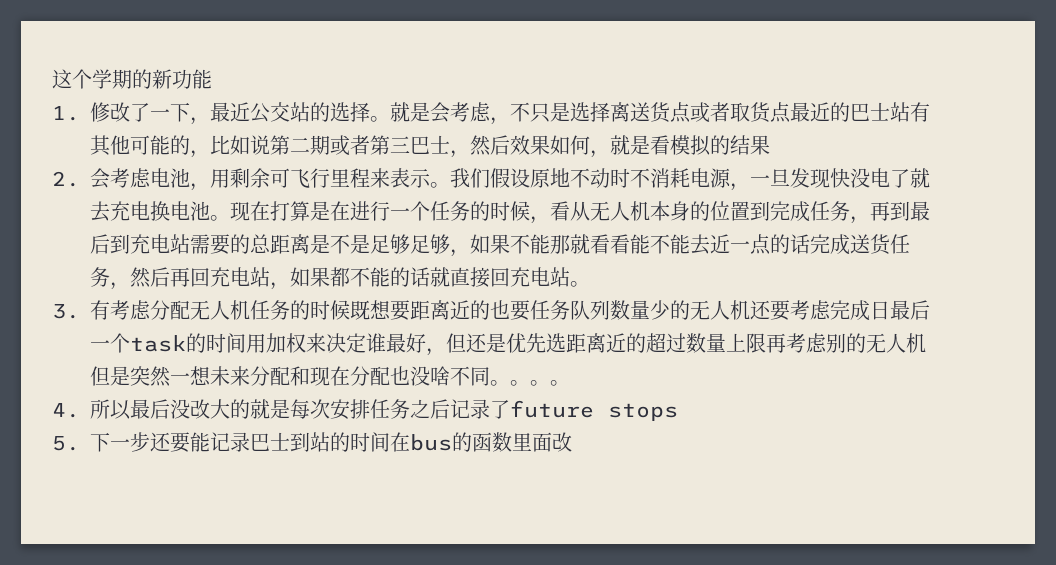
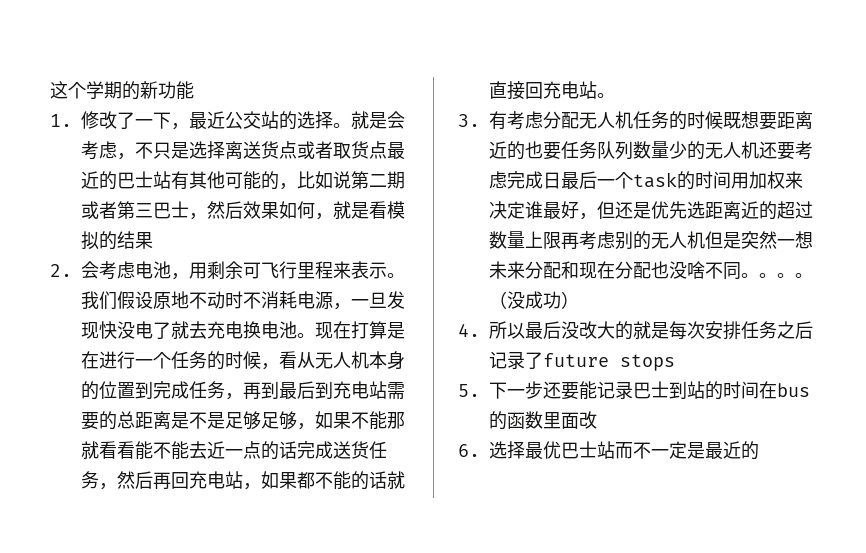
+ （没成功）
+ 6.选择最优巴士站而不一定是最近的

